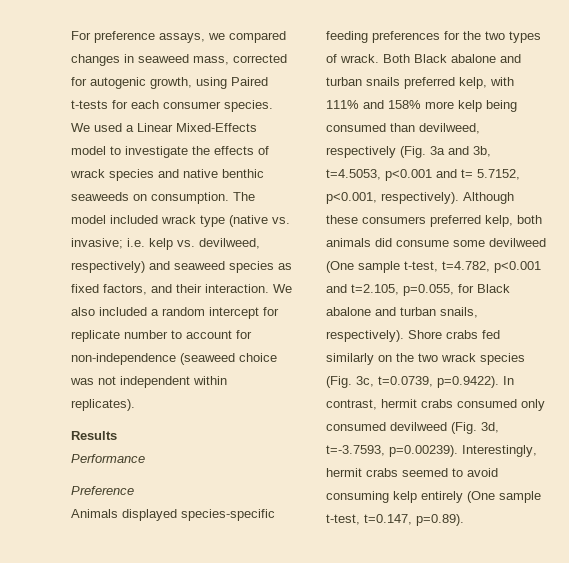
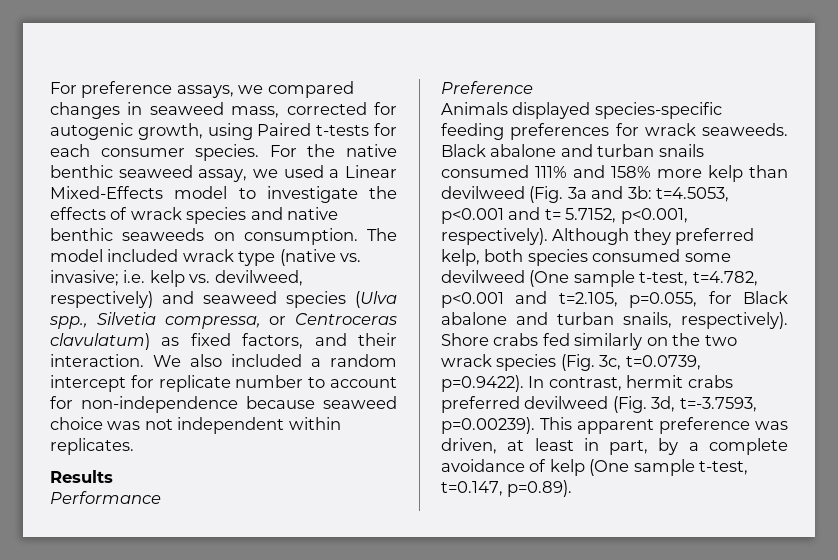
- We used a Linear Mixed-Effects model to investigate the effects of wrack species and native benthic seaweeds on consumption.
+ For the native benthic seaweed assay, we used a Linear Mixed-Effects model to investigate the effects of wrack species and native benthic seaweeds on consumption.
- The model included wrack type (native vs. invasive; i.e. kelp vs. devilweed, respectively) and seaweed species as fixed factors, and their interaction.
+ The model included wrack type (native vs. invasive; i.e. kelp vs. devilweed, respectively) and seaweed species (Ulva spp., Silvetia compressa, or Centroceras clavulatum) as fixed factors, and their interaction.
- We also included a random intercept for replicate number to account for non-independence (seaweed choice was not independent within replicates).
+ We also included a random intercept for replicate number to account for non-independence because seaweed choice was not independent within replicates.
- Animals displayed species-specific feeding preferences for the two types of wrack. Both Black abalone and turban snails preferred kelp, with 111% and 158% more kelp being consumed than devilweed, respectively (Fig. 3a and 3b, t=4.5053, p<0.001 and t= 5.7152, p<0.001, respectively).
+ Animals displayed species-specific feeding preferences for wrack seaweeds. Black abalone and turban snails consumed 111% and 158% more kelp than devilweed (Fig. 3a and 3b: t=4.5053, p<0.001 and t= 5.7152, p<0.001, respectively).
- Although these consumers preferred kelp, both animals did consume some devilweed (One sample t-test, t=4.782, p<0.001 and t=2.105, p=0.055, for Black abalone and turban snails, respectively).
+ Although they preferred kelp, both species consumed some devilweed (One sample t-test, t=4.782, p<0.001 and t=2.105, p=0.055, for Black abalone and turban snails, respectively).
- Shore crabs fed similarly on the two wrack species (Fig. 3c, t=0.0739, p=0.9422). In contrast, hermit crabs consumed only consumed devilweed (Fig. 3d, t=-3.7593, p=0.00239). Interestingly, hermit crabs seemed to avoid consuming kelp entirely (One sample t-test, t=0.147, p=0.89).
+ Shore crabs fed similarly on the two wrack species (Fig. 3c, t=0.0739, p=0.9422). In contrast, hermit crabs preferred devilweed (Fig. 3d, t=-3.7593, p=0.00239). This apparent preference was driven, at least in part, by a complete avoidance of kelp (One sample t-test, t=0.147, p=0.89).

